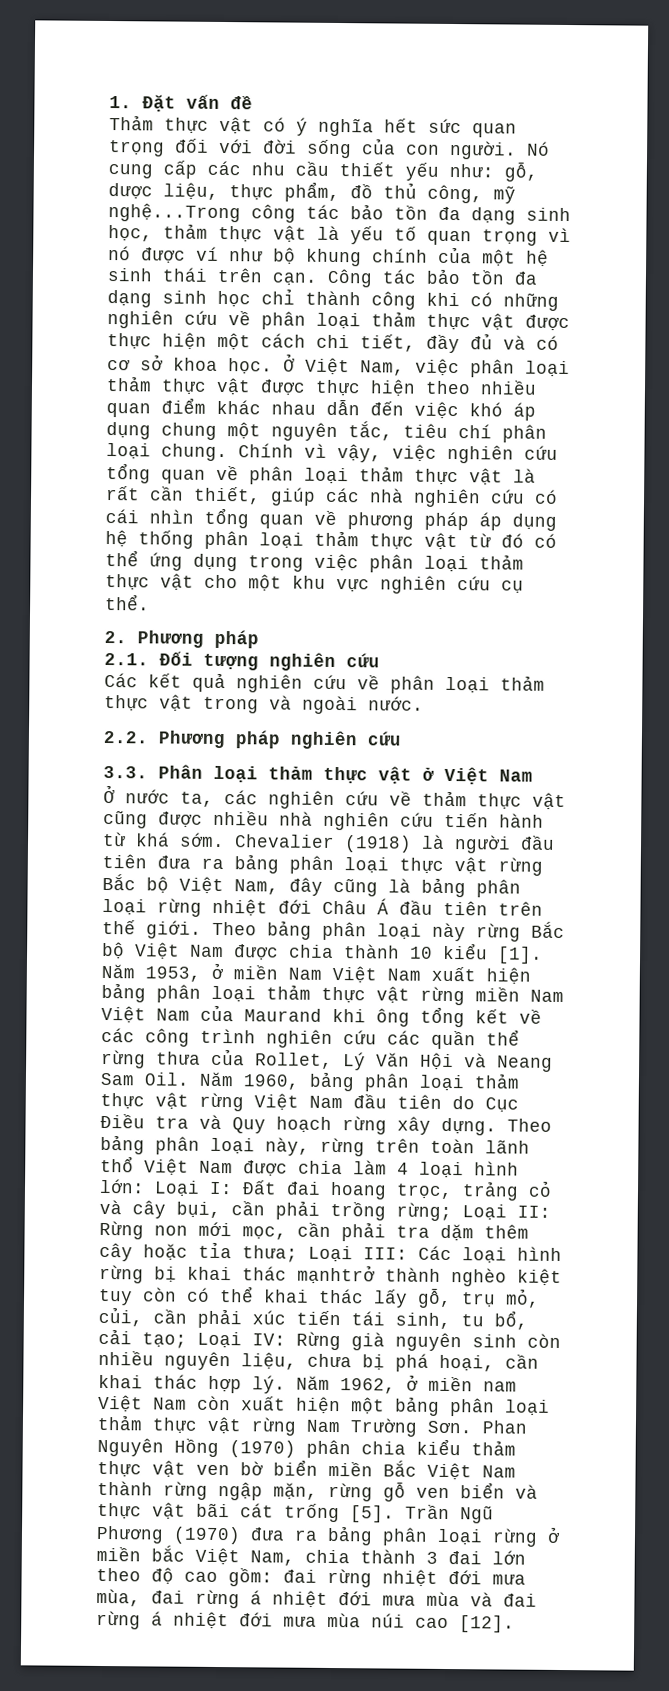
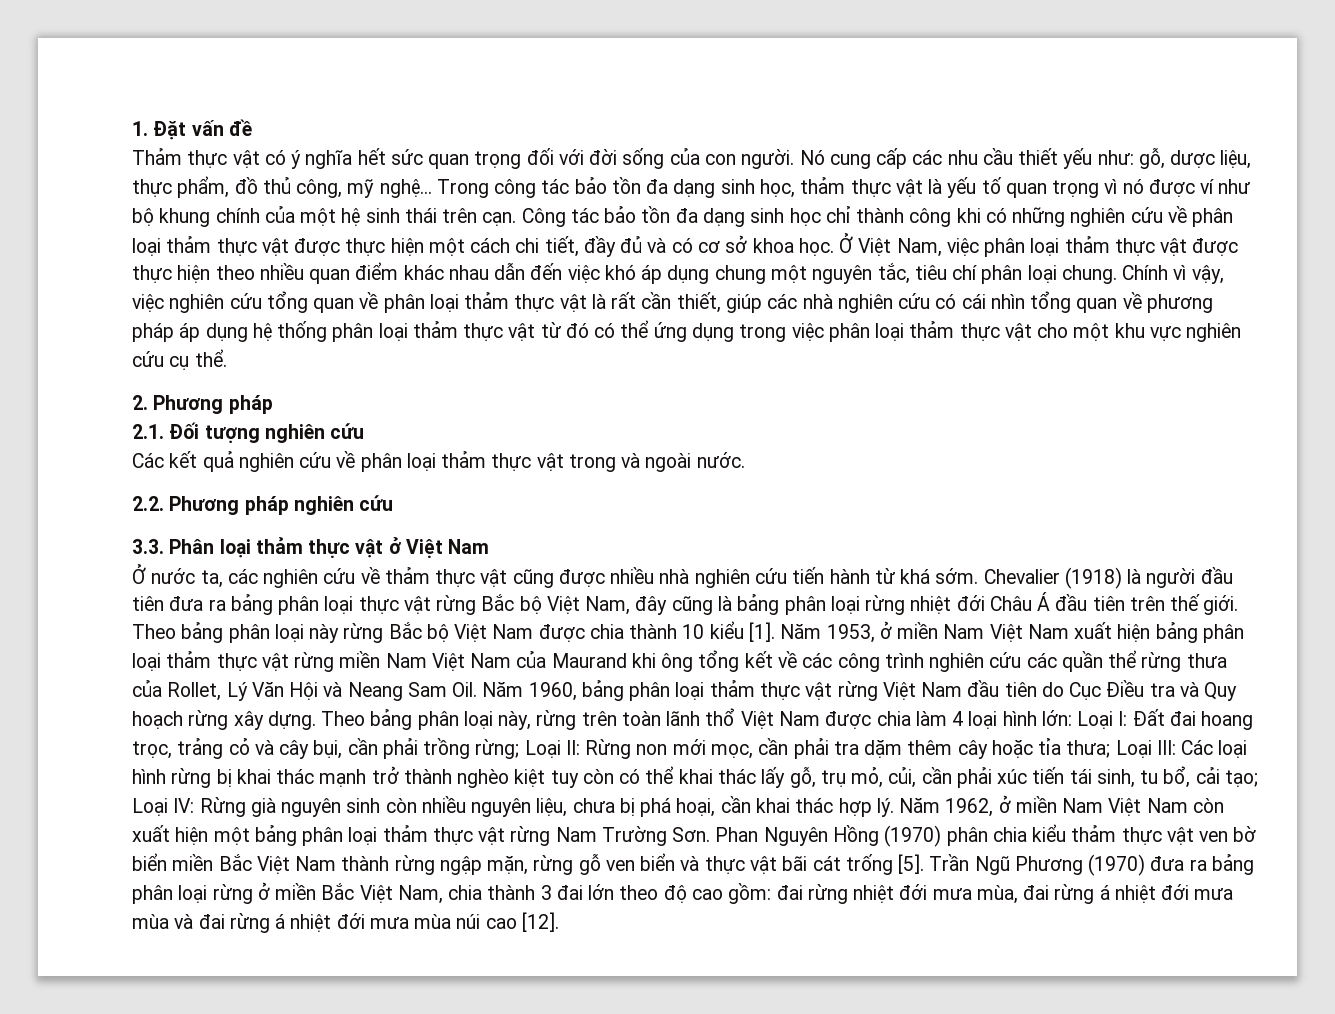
- Nó cung cấp các nhu cầu thiết yếu như: gỗ, dược liệu, thực phẩm, đồ thủ công, mỹ nghệ...Trong công tác bảo tồn đa dạng sinh học, thảm thực vật là yếu tố quan trọng vì nó được ví như bộ khung chính của một hệ sinh thái trên cạn.
+ Nó cung cấp các nhu cầu thiết yếu như: gỗ, dược liệu, thực phẩm, đồ thủ công, mỹ nghệ... Trong công tác bảo tồn đa dạng sinh học, thảm thực vật là yếu tố quan trọng vì nó được ví như bộ khung chính của một hệ sinh thái trên cạn.
- Các loại hình rừng bị khai thác mạnhtrở thành nghèo kiệt tuy còn có thể khai thác lấy gỗ, trụ mỏ, củi, cần phải xúc tiến tái sinh, tu bổ, cải tạo;
+ Các loại hình rừng bị khai thác mạnh trở thành nghèo kiệt tuy còn có thể khai thác lấy gỗ, trụ mỏ, củi, cần phải xúc tiến tái sinh, tu bổ, cải tạo;
- Năm 1962, ở miền nam Việt Nam còn xuất hiện một bảng phân loại thảm thực vật rừng Nam Trường Sơn. Phan Nguyên Hồng (1970) phân chia kiểu thảm thực vật ven bờ biển miền Bắc Việt Nam thành rừng ngập mặn, rừng gỗ ven biển và thực vật bãi cát trống [5].
+ Năm 1962, ở miền Nam Việt Nam còn xuất hiện một bảng phân loại thảm thực vật rừng Nam Trường Sơn. Phan Nguyên Hồng (1970) phân chia kiểu thảm thực vật ven bờ biển miền Bắc Việt Nam thành rừng ngập mặn, rừng gỗ ven biển và thực vật bãi cát trống [5].
- Trần Ngũ Phương (1970) đưa ra bảng phân loại rừng ở miền bắc Việt Nam, chia thành 3 đai lớn theo độ cao gồm: đai rừng nhiệt đới mưa mùa, đai rừng á nhiệt đới mưa mùa và đai rừng á nhiệt đới mưa mùa núi cao [12].
+ Trần Ngũ Phương (1970) đưa ra bảng phân loại rừng ở miền Bắc Việt Nam, chia thành 3 đai lớn theo độ cao gồm: đai rừng nhiệt đới mưa mùa, đai rừng á nhiệt đới mưa mùa và đai rừng á nhiệt đới mưa mùa núi cao [12].

